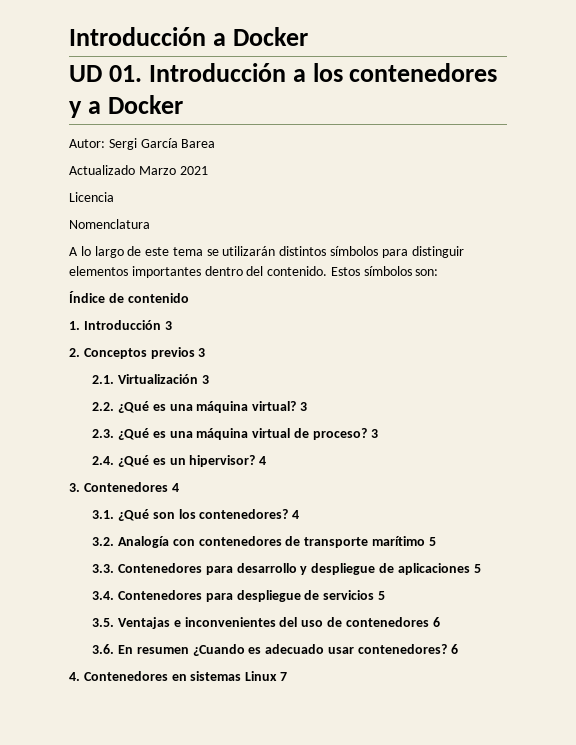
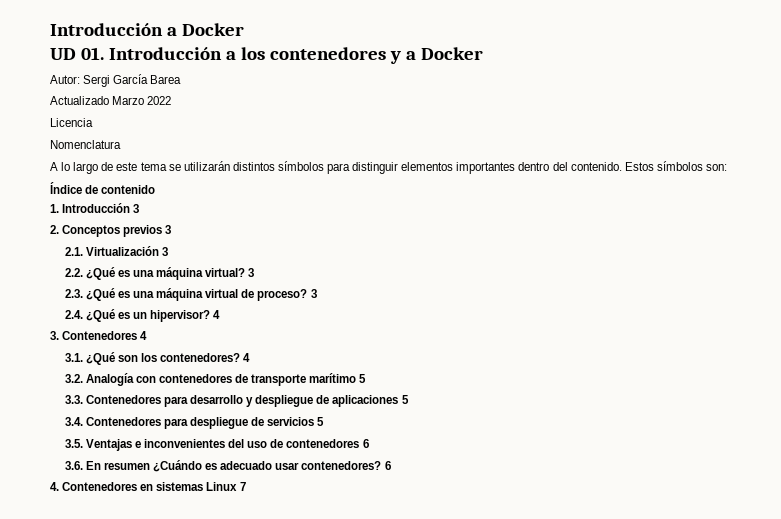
- Actualizado Marzo 2021
+ Actualizado Marzo 2022
- 3.6. En resumen ¿Cuando es adecuado usar contenedores?
+ 3.6. En resumen ¿Cuándo es adecuado usar contenedores?

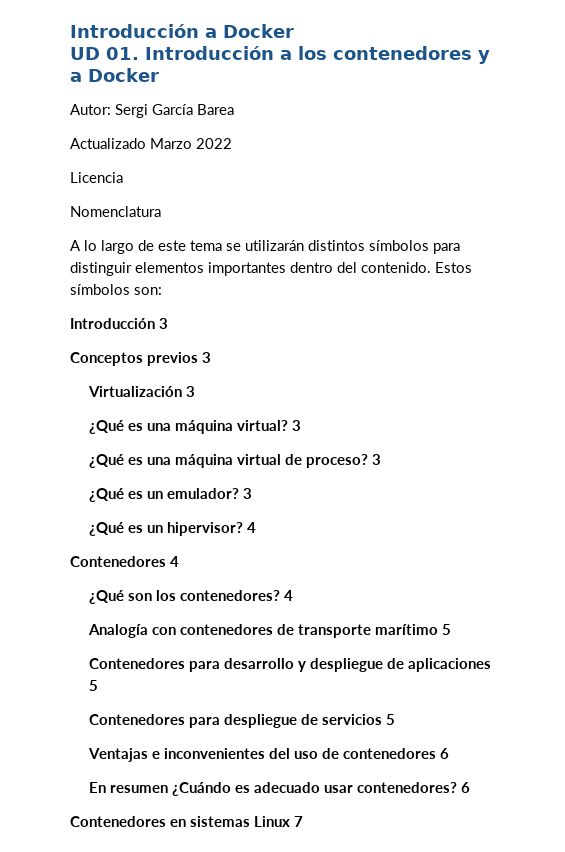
- Índice de contenido
- 1. Introducción 3
+ Introducción 3
- 2. Conceptos previos 3
+ Conceptos previos 3
- 2.1. Virtualización 3
+ Virtualización 3
- 2.2. ¿Qué es una máquina virtual?
+ ¿Qué es una máquina virtual?
- 2.3. ¿Qué es una máquina virtual de proceso?
+ ¿Qué es una máquina virtual de proceso?
- 2.4. ¿Qué es un hipervisor?
+ ¿Qué es un emulador? 3
+ ¿Qué es un hipervisor?
- 3. Contenedores 4
+ Contenedores 4
- 3.1. ¿Qué son los contenedores?
+ ¿Qué son los contenedores?
- 3.2. Analogía con contenedores de transporte marítimo 5
+ Analogía con contenedores de transporte marítimo 5
- 3.3. Contenedores para desarrollo y despliegue de aplicaciones 5
+ Contenedores para desarrollo y despliegue de aplicaciones 5
- 3.4. Contenedores para despliegue de servicios 5
+ Contenedores para despliegue de servicios 5
- 3.5. Ventajas e inconvenientes del uso de contenedores 6
+ Ventajas e inconvenientes del uso de contenedores 6
- 3.6. En resumen ¿Cuándo es adecuado usar contenedores?
+ En resumen ¿Cuándo es adecuado usar contenedores?
- 4. Contenedores en sistemas Linux 7
+ Contenedores en sistemas Linux 7

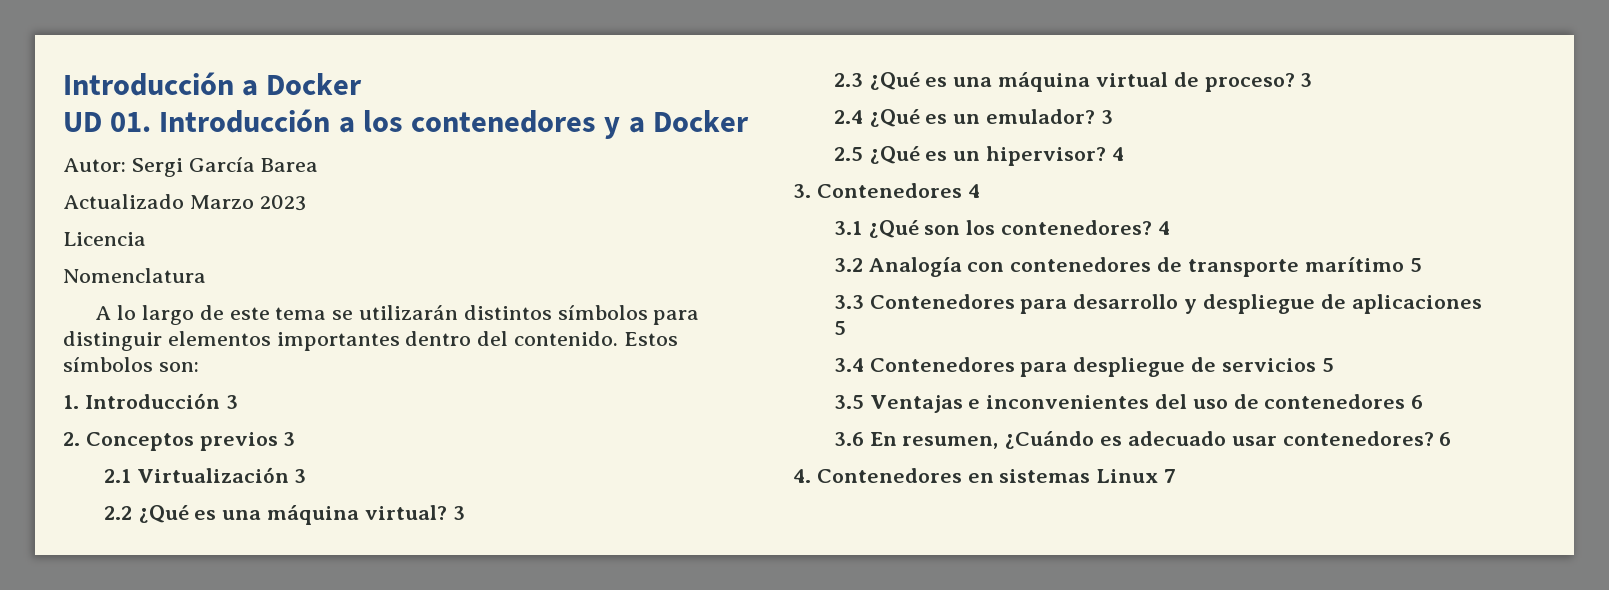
- Actualizado Marzo 2022
+ Actualizado Marzo 2023
- Introducción 3
+ 1. Introducción 3
- Conceptos previos 3
+ 2. Conceptos previos 3
- Virtualización 3
+ 2.1 Virtualización 3
- ¿Qué es una máquina virtual?
+ 2.2 ¿Qué es una máquina virtual?
- ¿Qué es una máquina virtual de proceso?
+ 2.3 ¿Qué es una máquina virtual de proceso?
- ¿Qué es un emulador?
+ 2.4 ¿Qué es un emulador?
- ¿Qué es un hipervisor?
+ 2.5 ¿Qué es un hipervisor?
- Contenedores 4
+ 3. Contenedores 4
- ¿Qué son los contenedores?
+ 3.1 ¿Qué son los contenedores?
- Analogía con contenedores de transporte marítimo 5
+ 3.2 Analogía con contenedores de transporte marítimo 5
- Contenedores para desarrollo y despliegue de aplicaciones 5
+ 3.3 Contenedores para desarrollo y despliegue de aplicaciones 5
- Contenedores para despliegue de servicios 5
+ 3.4 Contenedores para despliegue de servicios 5
- Ventajas e inconvenientes del uso de contenedores 6
+ 3.5 Ventajas e inconvenientes del uso de contenedores 6
- En resumen ¿Cuándo es adecuado usar contenedores?
+ 3.6 En resumen, ¿Cuándo es adecuado usar contenedores?
- Contenedores en sistemas Linux 7
+ 4. Contenedores en sistemas Linux 7

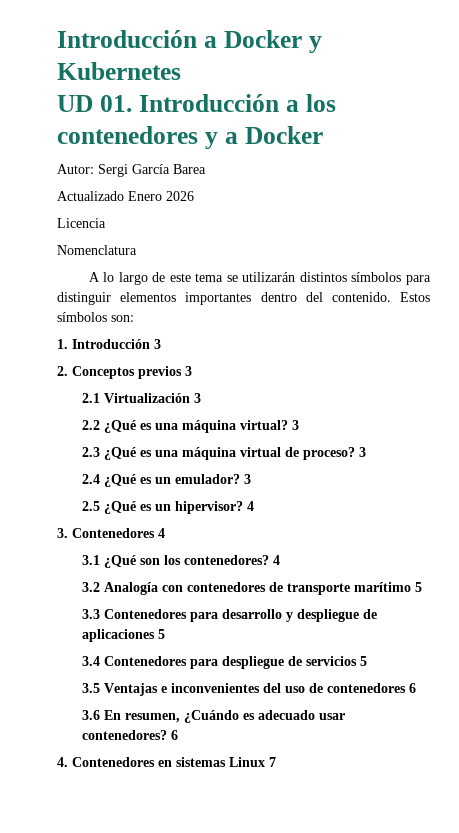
- Introducción a Docker
+ Introducción a Docker y Kubernetes
- Actualizado Marzo 2023
+ Actualizado Enero 2026

